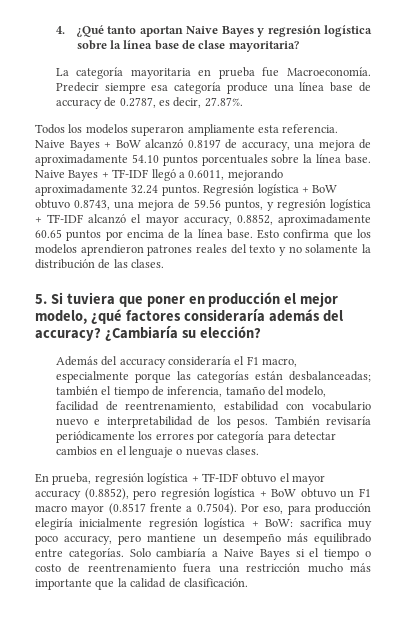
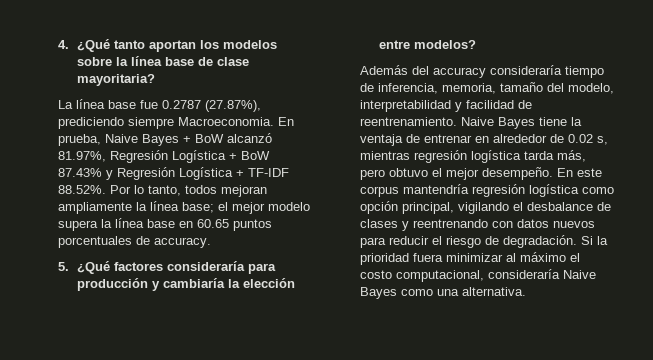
- 4. ¿Qué tanto aportan Naive Bayes y regresión logística sobre la línea base de clase mayoritaria?
+ 4. ¿Qué tanto aportan los modelos sobre la línea base de clase mayoritaria?
- La categoría mayoritaria en prueba fue Macroeconomía. Predecir siempre esa categoría produce una línea base de accuracy de 0.2787, es decir, 27.87%.
- Todos los modelos superaron ampliamente esta referencia. Naive Bayes + BoW alcanzó 0.8197 de accuracy, una mejora de aproximadamente 54.10 puntos porcentuales sobre la línea base. Naive Bayes + TF-IDF llegó a 0.6011, mejorando aproximadamente 32.24 puntos. Regresión logística + BoW obtuvo 0.8743, una mejora de 59.56 puntos, y regresión logística + TF-IDF alcanzó el mayor accuracy, 0.8852, aproximadamente 60.65 puntos por encima de la línea base. Esto confirma que los modelos aprendieron patrones reales del texto y no solamente la distribución de las clases.
- 5. Si tuviera que poner en producción el mejor modelo, ¿qué factores consideraría además del accuracy? ¿Cambiaría su elección?
- Además del accuracy consideraría el F1 macro, especialmente porque las categorías están desbalanceadas; también el tiempo de inferencia, tamaño del modelo, facilidad de reentrenamiento, estabilidad con vocabulario nuevo e interpretabilidad de los pesos. También revisaría periódicamente los errores por categoría para detectar cambios en el lenguaje o nuevas clases.
- En prueba, regresión logística + TF-IDF obtuvo el mayor accuracy (0.8852), pero regresión logística + BoW obtuvo un F1 macro mayor (0.8517 frente a 0.7504). Por eso, para producción elegiría inicialmente regresión logística + BoW: sacrifica muy poco accuracy, pero mantiene un desempeño más equilibrado entre categorías. Solo cambiaría a Naive Bayes si el tiempo o costo de reentrenamiento fuera una restricción mucho más importante que la calidad de clasificación.
+ La línea base fue 0.2787 (27.87%), prediciendo siempre Macroeconomia. En prueba, Naive Bayes + BoW alcanzó 81.97%, Regresión Logística + BoW 87.43% y Regresión Logística + TF-IDF 88.52%. Por lo tanto, todos mejoran ampliamente la línea base; el mejor modelo supera la línea base en 60.65 puntos porcentuales de accuracy.
+ 5. ¿Qué factores consideraría para producción y cambiaría la elección entre modelos?
+ Además del accuracy consideraría tiempo de inferencia, memoria, tamaño del modelo, interpretabilidad y facilidad de reentrenamiento. Naive Bayes tiene la ventaja de entrenar en alrededor de 0.02 s, mientras regresión logística tarda más, pero obtuvo el mejor desempeño. En este corpus mantendría regresión logística como opción principal, vigilando el desbalance de clases y reentrenando con datos nuevos para reducir el riesgo de degradación. Si la prioridad fuera minimizar al máximo el costo computacional, consideraría Naive Bayes como una alternativa.

